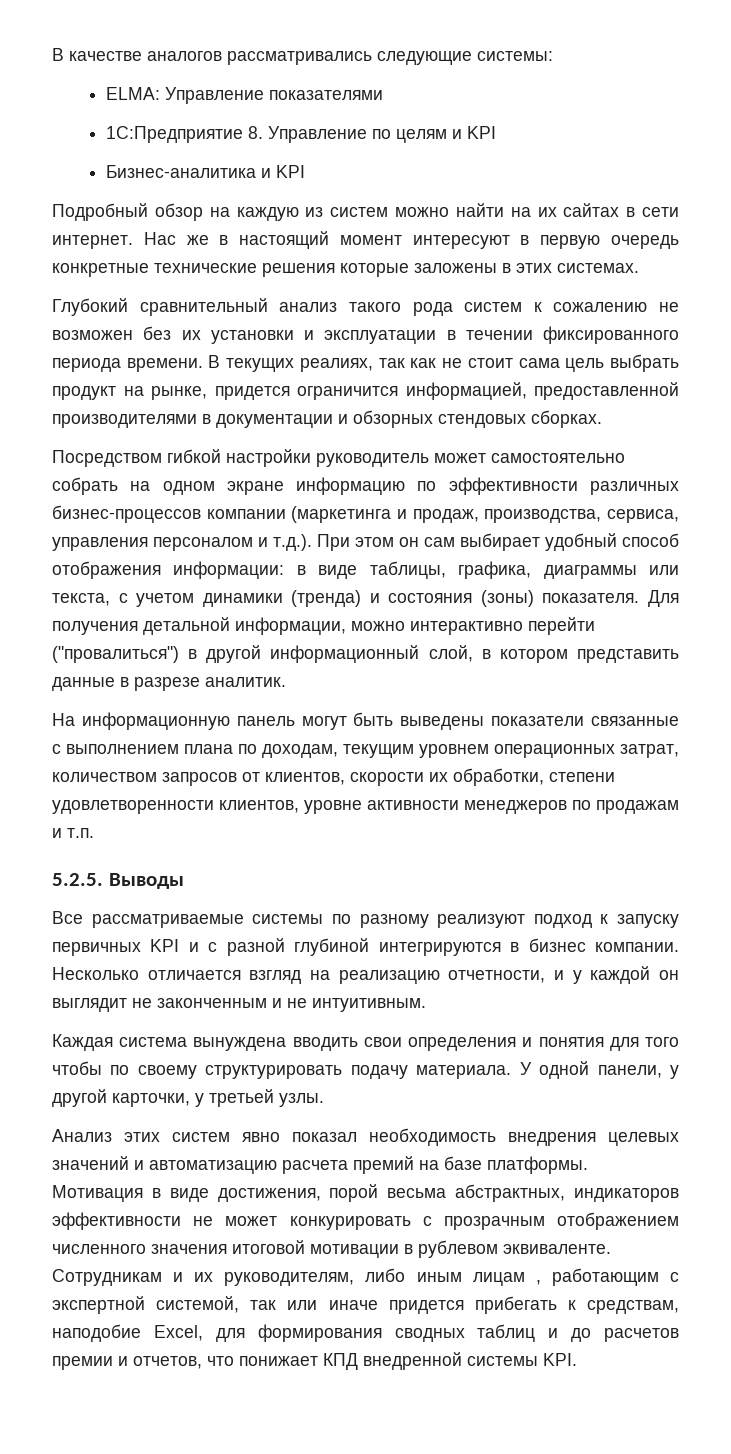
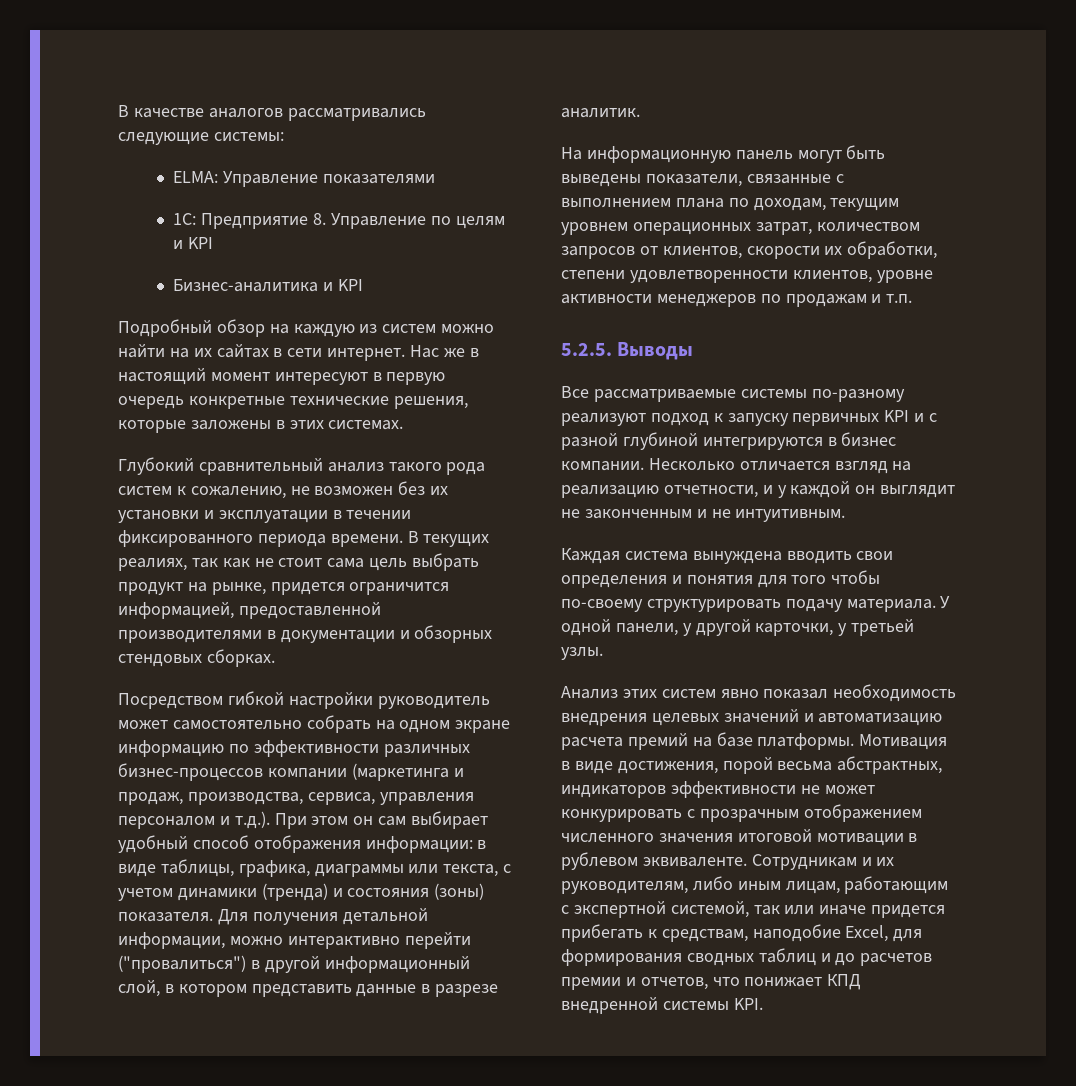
- 1С:Предприятие 8. Управление по целям и KPI
+ 1С: Предприятие 8. Управление по целям и KPI
- Нас же в настоящий момент интересуют в первую очередь конкретные технические решения которые заложены в этих системах.
+ Нас же в настоящий момент интересуют в первую очередь конкретные технические решения, которые заложены в этих системах.
- Глубокий сравнительный анализ такого рода систем к сожалению не возможен без их установки и эксплуатации в течении фиксированного периода времени.
+ Глубокий сравнительный анализ такого рода систем к сожалению, не возможен без их установки и эксплуатации в течении фиксированного периода времени.
- На информационную панель могут быть выведены показатели связанные с выполнением плана по доходам, текущим уровнем операционных затрат, количеством запросов от клиентов, скорости их обработки, степени удовлетворенности клиентов, уровне активности менеджеров по продажам и т.п.
+ На информационную панель могут быть выведены показатели, связанные с выполнением плана по доходам, текущим уровнем операционных затрат, количеством запросов от клиентов, скорости их обработки, степени удовлетворенности клиентов, уровне активности менеджеров по продажам и т.п.
- Все рассматриваемые системы по разному реализуют подход к запуску первичных KPI и с разной глубиной интегрируются в бизнес компании.
+ Все рассматриваемые системы по-разному реализуют подход к запуску первичных KPI и с разной глубиной интегрируются в бизнес компании.
- Каждая система вынуждена вводить свои определения и понятия для того чтобы по своему структурировать подачу материала.
+ Каждая система вынуждена вводить свои определения и понятия для того чтобы по-своему структурировать подачу материала.
- Сотрудникам и их руководителям, либо иным лицам , работающим с экспертной системой, так или иначе придется прибегать к средствам, наподобие Excel, для формирования сводных таблиц и до расчетов премии и отчетов, что понижает КПД внедренной системы KPI.
+ Сотрудникам и их руководителям, либо иным лицам, работающим с экспертной системой, так или иначе придется прибегать к средствам, наподобие Excel, для формирования сводных таблиц и до расчетов премии и отчетов, что понижает КПД внедренной системы KPI.

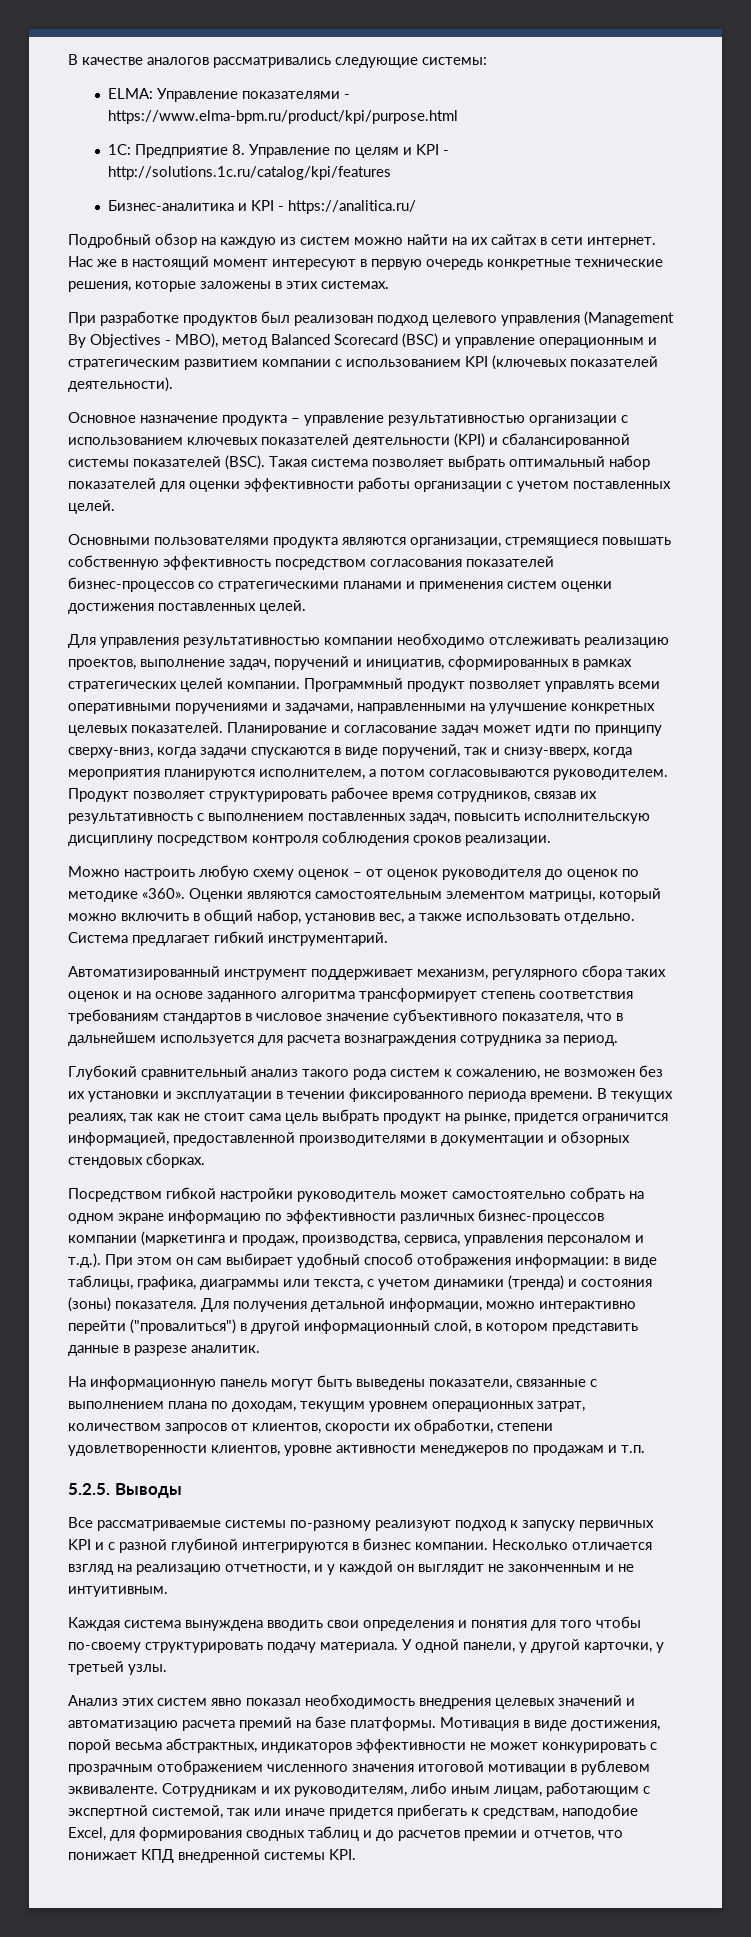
- ELMA: Управление показателями
+ ELMA: Управление показателями - https://www.elma-bpm.ru/product/kpi/purpose.html
- 1С: Предприятие 8. Управление по целям и KPI
+ 1С: Предприятие 8. Управление по целям и KPI - http://solutions.1c.ru/catalog/kpi/features
- Бизнес-аналитика и KPI
+ Бизнес-аналитика и KPI - https://analitica.ru/
+ При разработке продуктов был реализован подход целевого управления (Management By Objectives - MBO), метод Balanced Scorecard (BSC) и управление операционным и стратегическим развитием компании с использованием KPI (ключевых показателей деятельности).
+ Основное назначение продукта – управление результативностью организации с использованием ключевых показателей деятельности (KPI) и сбалансированной системы показателей (BSC). Такая система позволяет выбрать оптимальный набор показателей для оценки эффективности работы организации с учетом поставленных целей.
+ Основными пользователями продукта являются организации, стремящиеся повышать собственную эффективность посредством согласования показателей бизнес-процессов со стратегическими планами и применения систем оценки достижения поставленных целей.
+ Для управления результативностью компании необходимо отслеживать реализацию проектов, выполнение задач, поручений и инициатив, сформированных в рамках стратегических целей компании. Программный продукт позволяет управлять всеми оперативными поручениями и задачами, направленными на улучшение конкретных целевых показателей. Планирование и согласование задач может идти по принципу сверху-вниз, когда задачи спускаются в виде поручений, так и снизу-вверх, когда мероприятия планируются исполнителем, а потом согласовываются руководителем. Продукт позволяет структурировать рабочее время сотрудников, связав их результативность с выполнением поставленных задач, повысить исполнительскую дисциплину посредством контроля соблюдения сроков реализации.
+ Можно настроить любую схему оценок – от оценок руководителя до оценок по методике «360». Оценки являются самостоятельным элементом матрицы, который можно включить в общий набор, установив вес, а также использовать отдельно. Система предлагает гибкий инструментарий.
+ Автоматизированный инструмент поддерживает механизм, регулярного сбора таких оценок и на основе заданного алгоритма трансформирует степень соответствия требованиям стандартов в числовое значение субъективного показателя, что в дальнейшем используется для расчета вознаграждения сотрудника за период.

